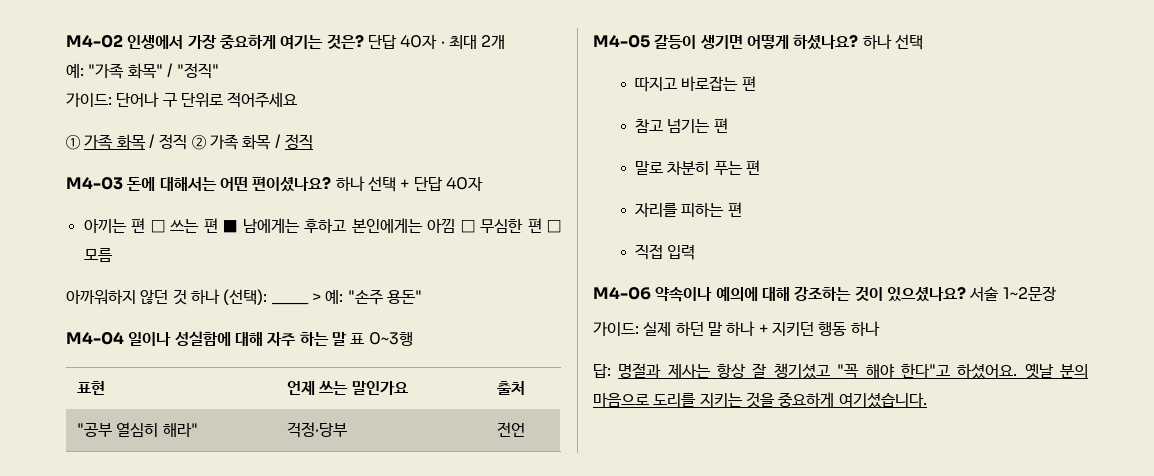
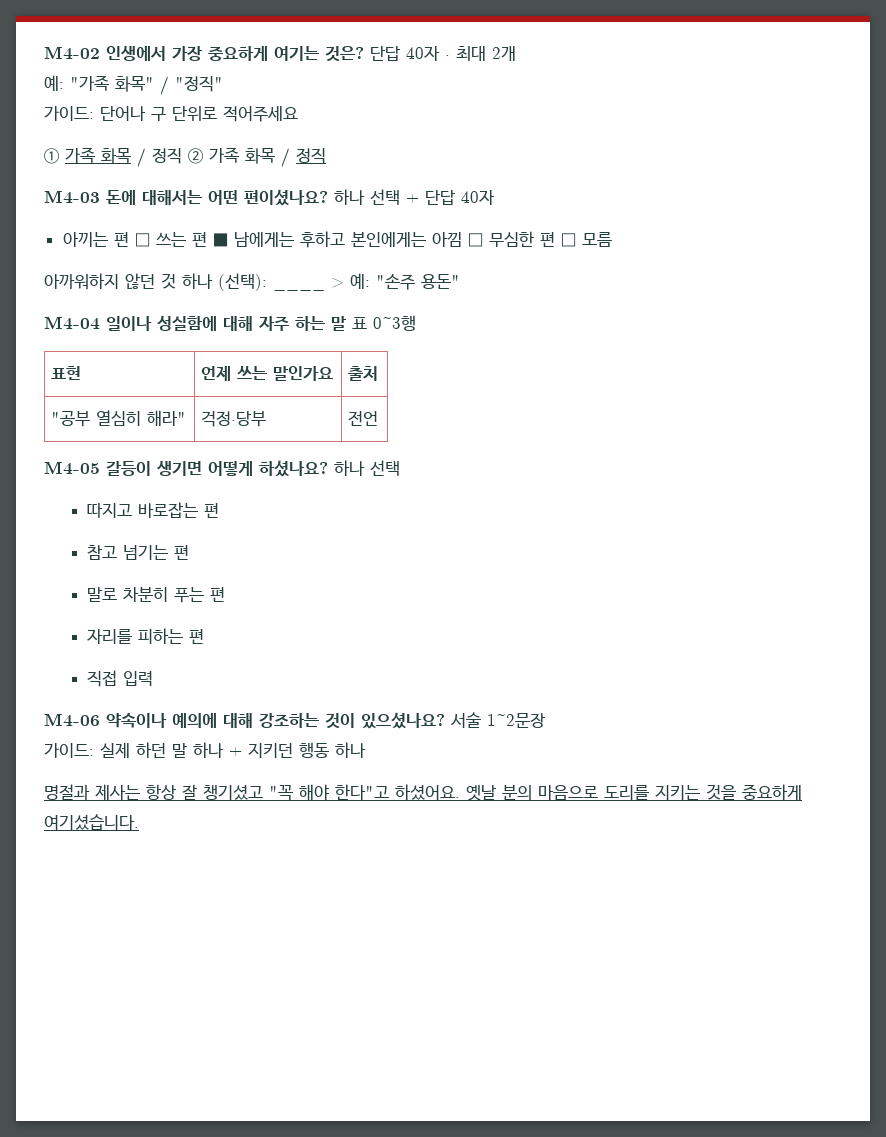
- 답: 명절과 제사는 항상 잘 챙기셨고 "꼭 해야 한다"고 하셨어요.
+ 명절과 제사는 항상 잘 챙기셨고 "꼭 해야 한다"고 하셨어요.

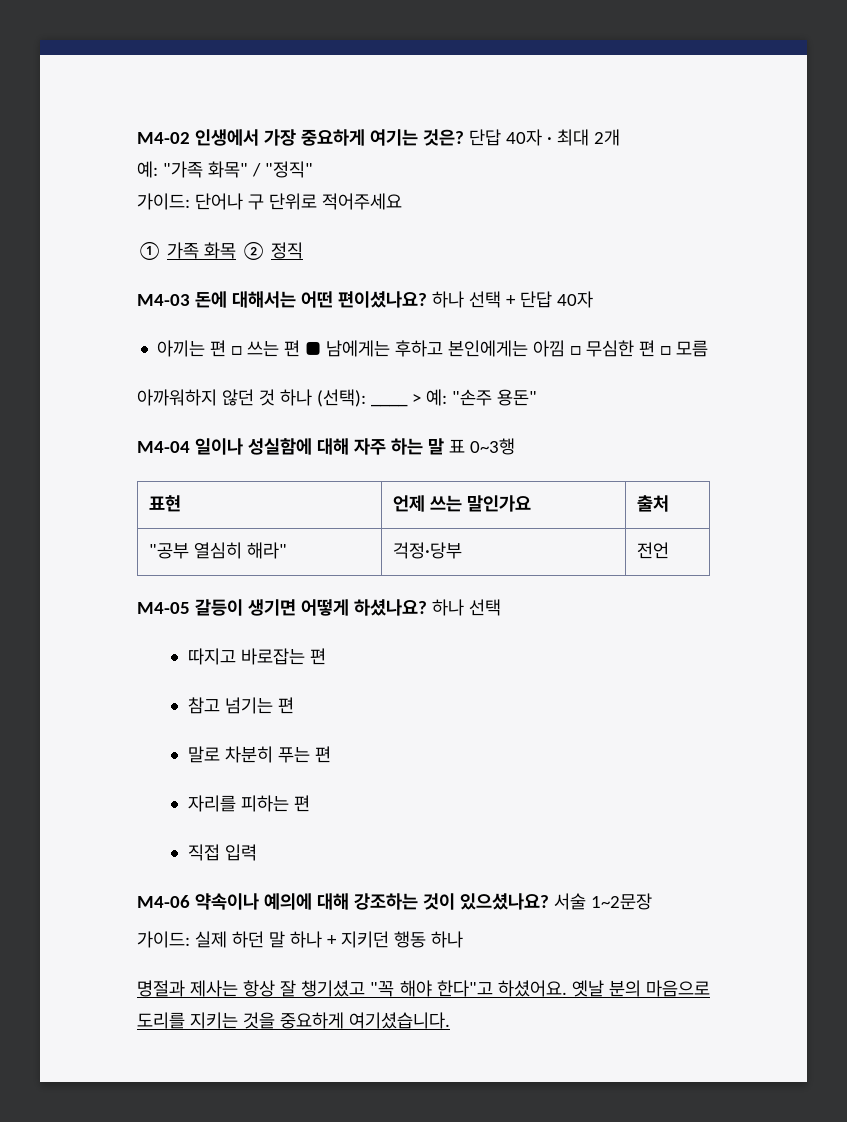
- ① 가족 화목 / 정직 ② 가족 화목 / 정직
+ ① 가족 화목 ② 정직

